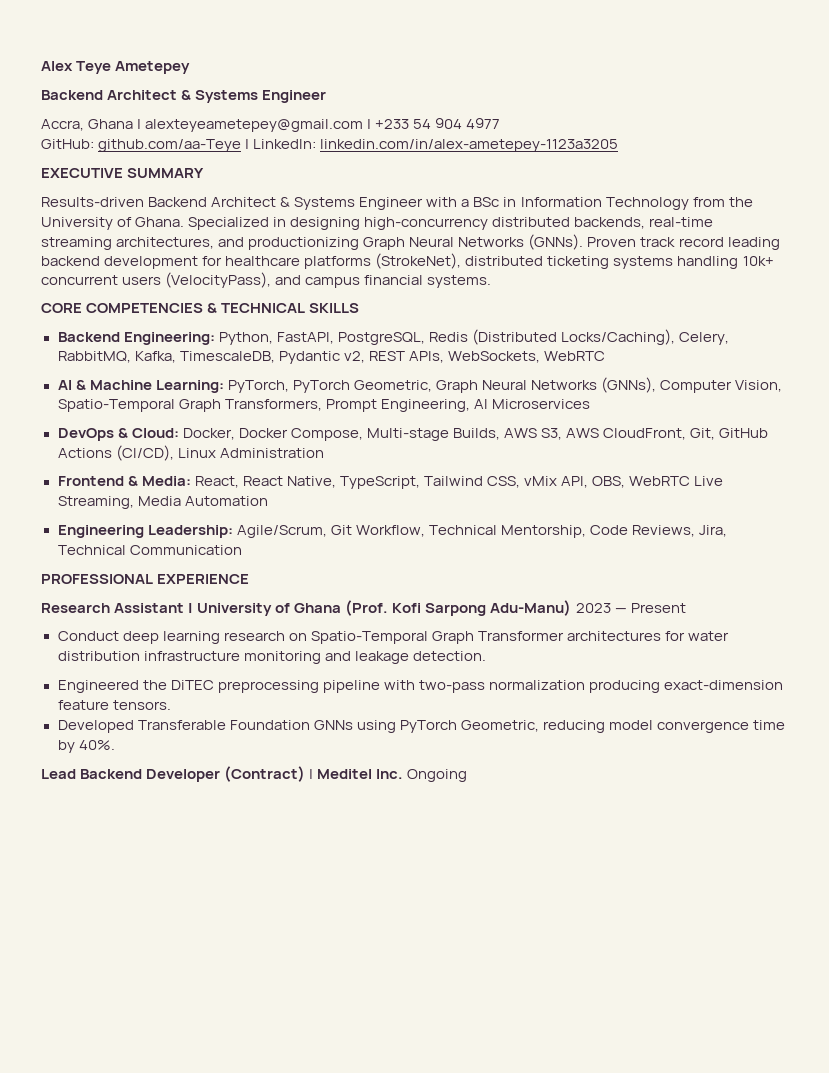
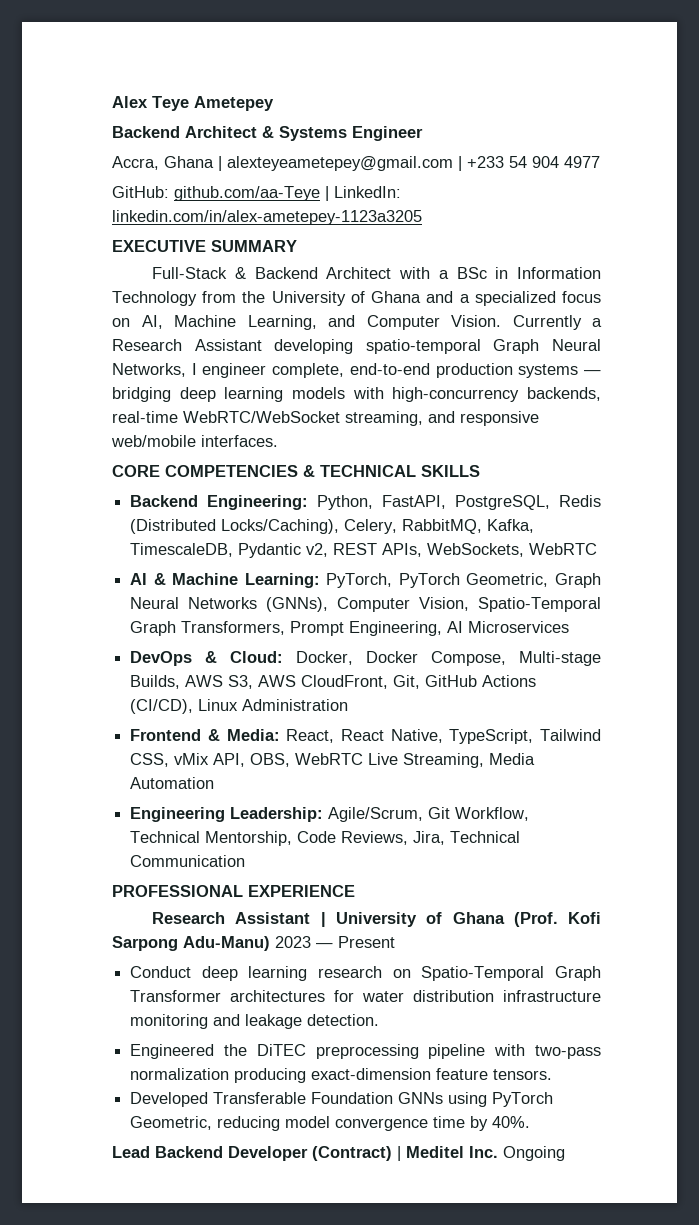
- Results-driven Backend Architect & Systems Engineer with a BSc in Information Technology from the University of Ghana. Specialized in designing high-concurrency distributed backends, real-time streaming architectures, and productionizing Graph Neural Networks (GNNs). Proven track record leading backend development for healthcare platforms (StrokeNet), distributed ticketing systems handling 10k+ concurrent users (VelocityPass), and campus financial systems.
+ Full-Stack & Backend Architect with a BSc in Information Technology from the University of Ghana and a specialized focus on AI, Machine Learning, and Computer Vision. Currently a Research Assistant developing spatio-temporal Graph Neural Networks, I engineer complete, end-to-end production systems — bridging deep learning models with high-concurrency backends, real-time WebRTC/WebSocket streaming, and responsive web/mobile interfaces.

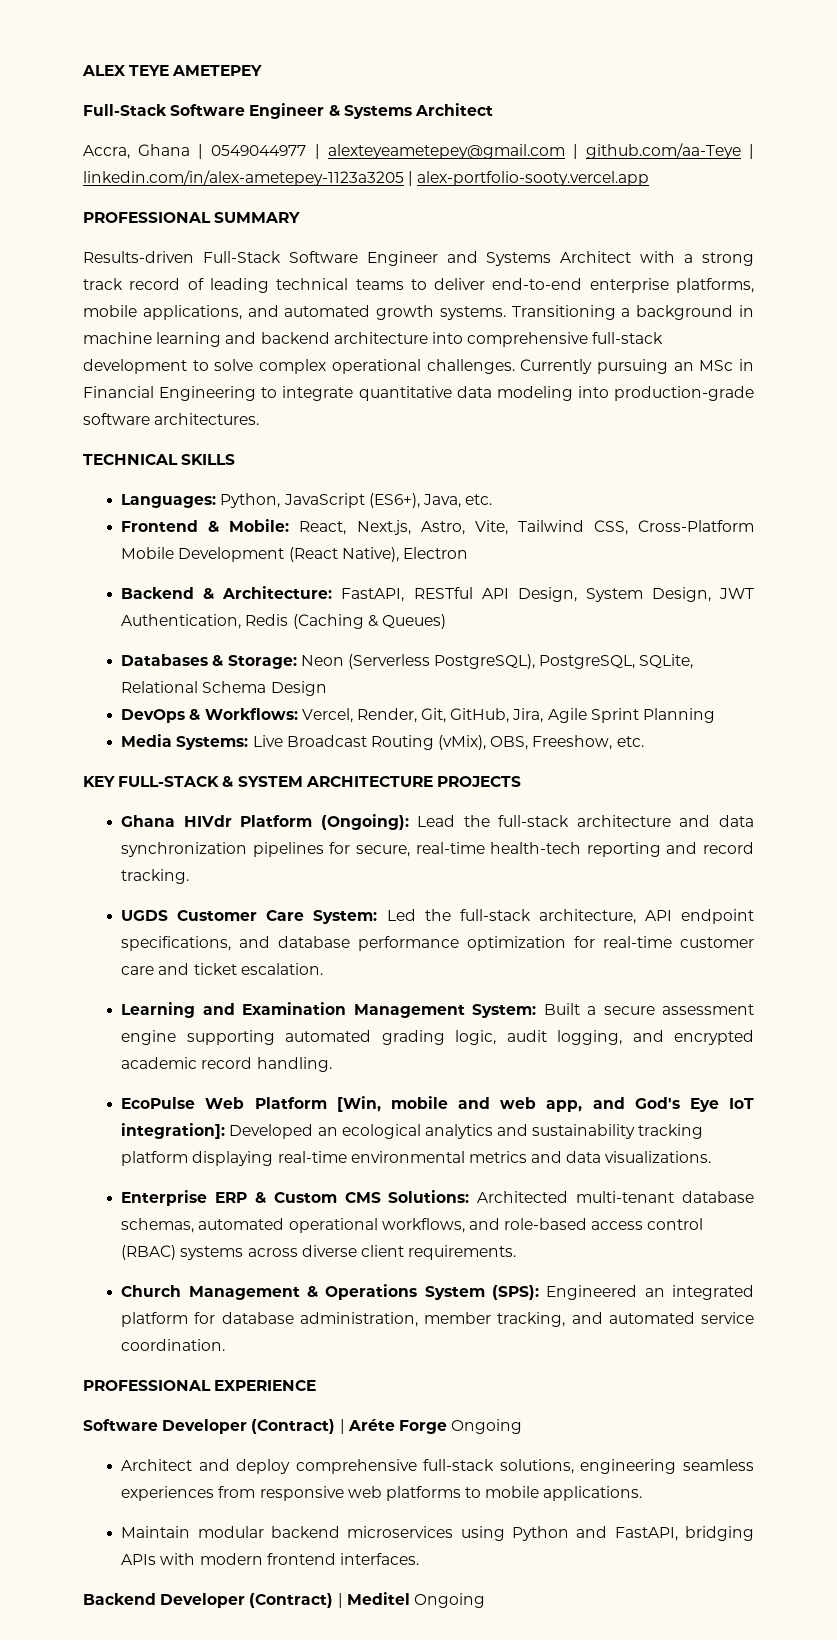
- Alex Teye Ametepey
- Backend Architect & Systems Engineer
+ ALEX TEYE AMETEPEY
+ Full-Stack Software Engineer & Systems Architect
- Accra, Ghana | alexteyeametepey@gmail.com | +233 54 904 4977
- GitHub: github.com/aa-Teye | LinkedIn: linkedin.com/in/alex-ametepey-1123a3205
- EXECUTIVE SUMMARY
- Full-Stack & Backend Architect with a BSc in Information Technology from the University of Ghana and a specialized focus on AI, Machine Learning, and Computer Vision. Currently a Research Assistant developing spatio-temporal Graph Neural Networks, I engineer complete, end-to-end production systems — bridging deep learning models with high-concurrency backends, real-time WebRTC/WebSocket streaming, and responsive web/mobile interfaces.
- CORE COMPETENCIES & TECHNICAL SKILLS
- Backend Engineering: Python, FastAPI, PostgreSQL, Redis (Distributed Locks/Caching), Celery, RabbitMQ, Kafka, TimescaleDB, Pydantic v2, REST APIs, WebSockets, WebRTC
- AI & Machine Learning: PyTorch, PyTorch Geometric, Graph Neural Networks (GNNs), Computer Vision, Spatio-Temporal Graph Transformers, Prompt Engineering, AI Microservices
- DevOps & Cloud: Docker, Docker Compose, Multi-stage Builds, AWS S3, AWS CloudFront, Git, GitHub Actions (CI/CD), Linux Administration
- Frontend & Media: React, React Native, TypeScript, Tailwind CSS, vMix API, OBS, WebRTC Live Streaming, Media Automation
- Engineering Leadership: Agile/Scrum, Git Workflow, Technical Mentorship, Code Reviews, Jira, Technical Communication
+ Accra, Ghana | 0549044977 | alexteyeametepey@gmail.com | github.com/aa-Teye | linkedin.com/in/alex-ametepey-1123a3205 | alex-portfolio-sooty.vercel.app
+ PROFESSIONAL SUMMARY
+ Results-driven Full-Stack Software Engineer and Systems Architect with a strong track record of leading technical teams to deliver end-to-end enterprise platforms, mobile applications, and automated growth systems. Transitioning a background in machine learning and backend architecture into comprehensive full-stack development to solve complex operational challenges. Currently pursuing an MSc in Financial Engineering to integrate quantitative data modeling into production-grade software architectures.
+ TECHNICAL SKILLS
+ Languages: Python, JavaScript (ES6+), Java, etc.
+ Frontend & Mobile: React, Next.js, Astro, Vite, Tailwind CSS, Cross-Platform Mobile Development (React Native), Electron
+ Backend & Architecture: FastAPI, RESTful API Design, System Design, JWT Authentication, Redis (Caching & Queues)
+ Databases & Storage: Neon (Serverless PostgreSQL), PostgreSQL, SQLite, Relational Schema Design
+ DevOps & Workflows: Vercel, Render, Git, GitHub, Jira, Agile Sprint Planning
+ Media Systems: Live Broadcast Routing (vMix), OBS, Freeshow, etc.
+ KEY FULL-STACK & SYSTEM ARCHITECTURE PROJECTS
+ Ghana HIVdr Platform (Ongoing): Lead the full-stack architecture and data synchronization pipelines for secure, real-time health-tech reporting and record tracking.
+ UGDS Customer Care System: Led the full-stack architecture, API endpoint specifications, and database performance optimization for real-time customer care and ticket escalation.
+ Learning and Examination Management System: Built a secure assessment engine supporting automated grading logic, audit logging, and encrypted academic record handling.
+ EcoPulse Web Platform [Win, mobile and web app, and God's Eye IoT integration]: Developed an ecological analytics and sustainability tracking platform displaying real-time environmental metrics and data visualizations.
+ Enterprise ERP & Custom CMS Solutions: Architected multi-tenant database schemas, automated operational workflows, and role-based access control (RBAC) systems across diverse client requirements.
+ Church Management & Operations System (SPS): Engineered an integrated platform for database administration, member tracking, and automated service coordination.
  PROFESSIONAL EXPERIENCE
- Research Assistant | University of Ghana (Prof. Kofi Sarpong Adu-Manu) 2023 — Present
- Conduct deep learning research on Spatio-Temporal Graph Transformer architectures for water distribution infrastructure monitoring and leakage detection.
- Engineered the DiTEC preprocessing pipeline with two-pass normalization producing exact-dimension feature tensors.
- Developed Transferable Foundation GNNs using PyTorch Geometric, reducing model convergence time by 40%.
- Lead Backend Developer (Contract) | Meditel Inc. Ongoing
+ Software Developer (Contract) | Aréte Forge Ongoing
+ Architect and deploy comprehensive full-stack solutions, engineering seamless experiences from responsive web platforms to mobile applications.
+ Maintain modular backend microservices using Python and FastAPI, bridging APIs with modern frontend interfaces.
+ Backend Developer (Contract) | Meditel Ongoing

